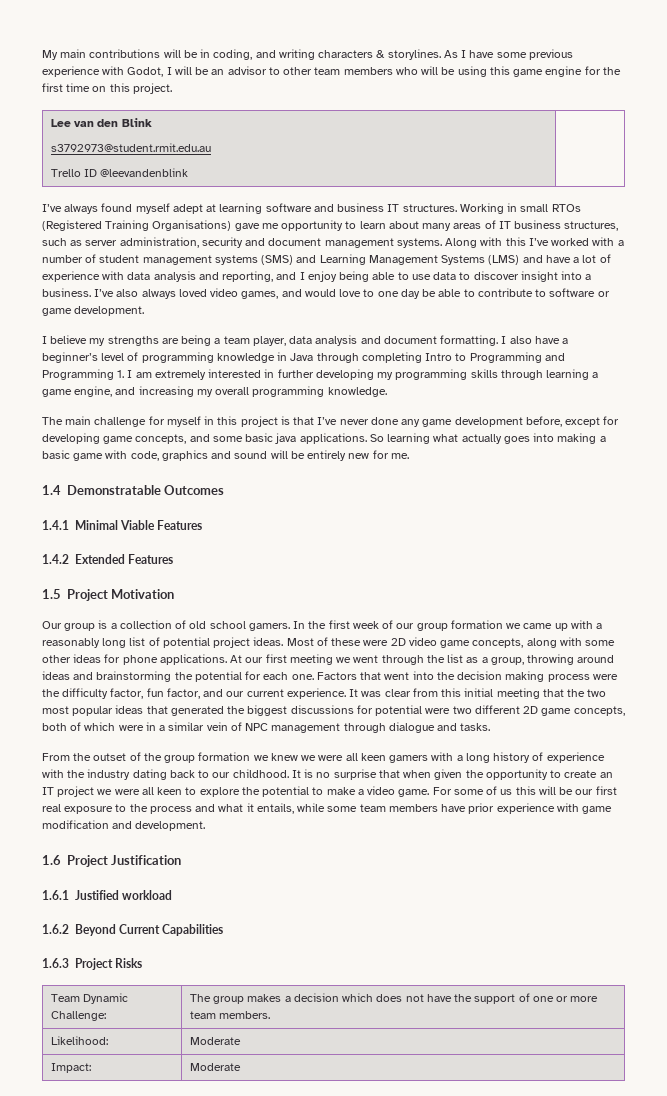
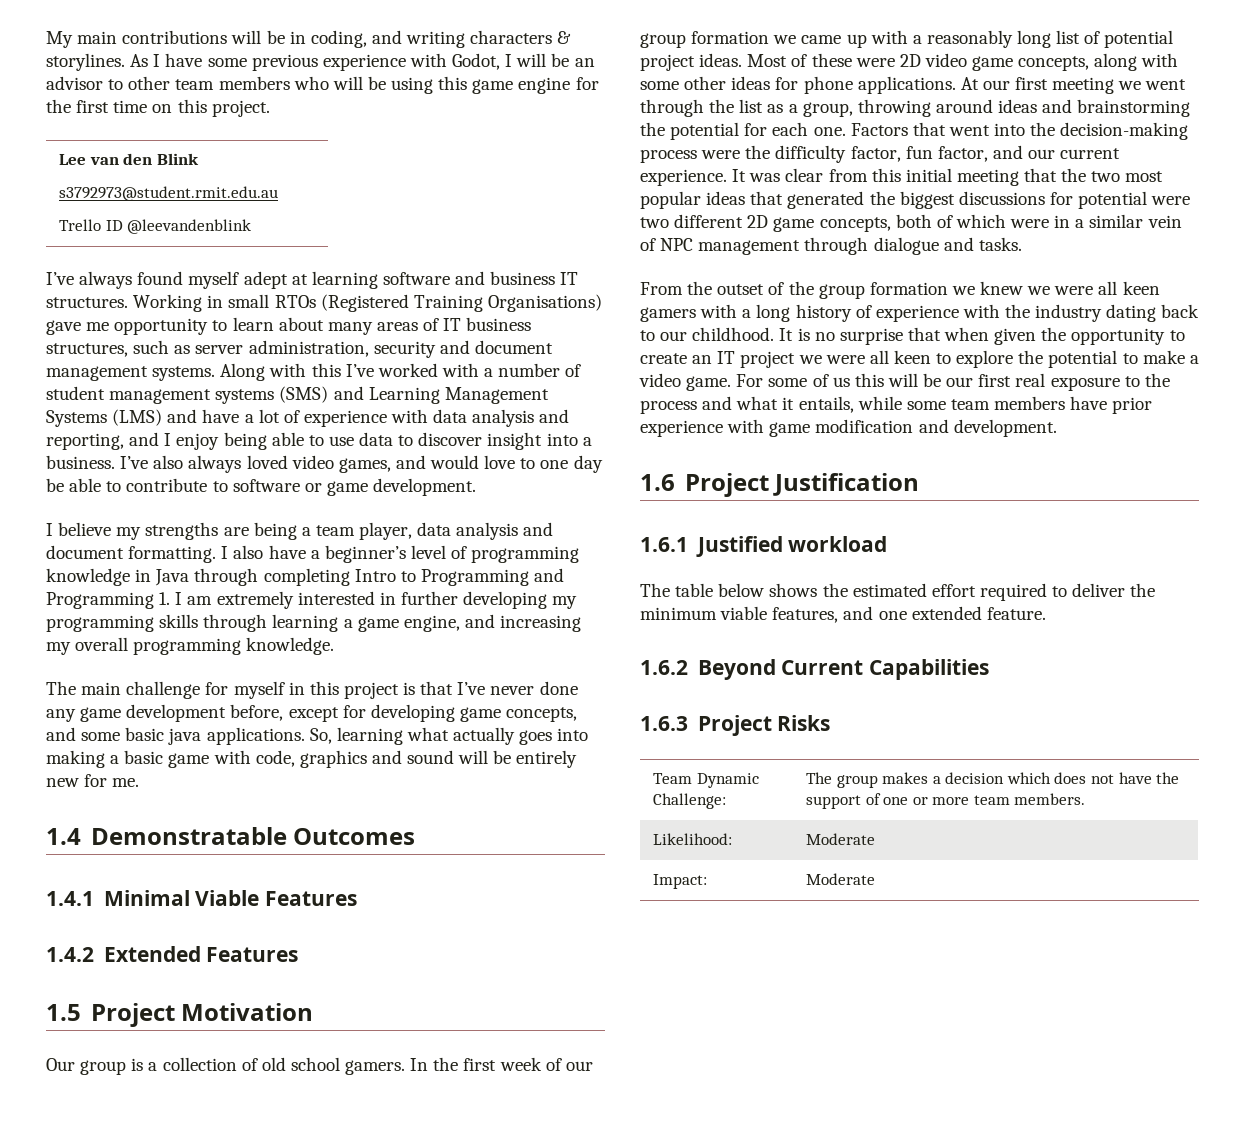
- So learning what actually goes into making a basic game with code, graphics and sound will be entirely new for me.
+ So, learning what actually goes into making a basic game with code, graphics and sound will be entirely new for me.
- Factors that went into the decision making process were the difficulty factor, fun factor, and our current experience.
+ Factors that went into the decision-making process were the difficulty factor, fun factor, and our current experience.
+ The table below shows the estimated effort required to deliver the minimum viable features, and one extended feature.

